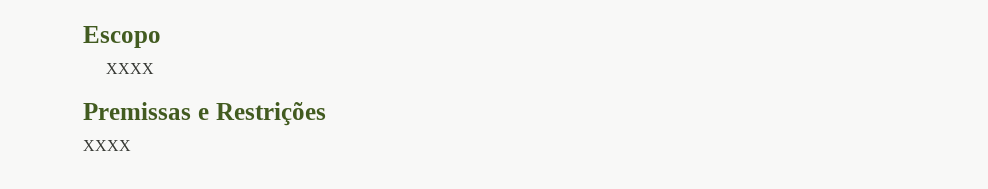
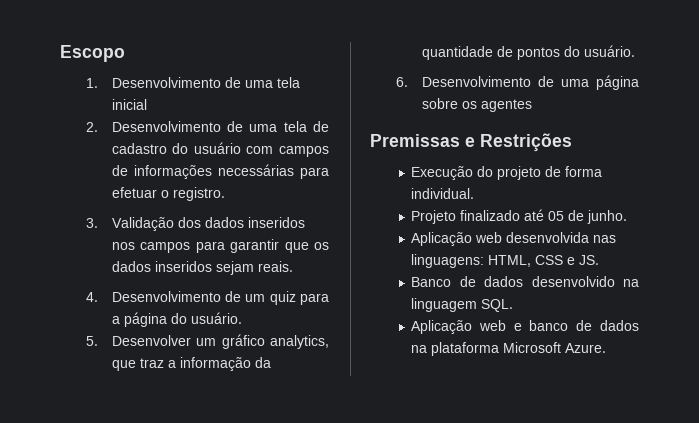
  Escopo
- XXXX
+ 1. Desenvolvimento de uma tela inicial
+ 2. Desenvolvimento de uma tela de cadastro do usuário com campos de informações necessárias para efetuar o registro.
+ 3. Validação dos dados inseridos nos campos para garantir que os dados inseridos sejam reais.
+ 4. Desenvolvimento de um quiz para a página do usuário.
+ 5. Desenvolver um gráfico analytics, que traz a informação da quantidade de pontos do usuário.
+ 6. Desenvolvimento de uma página sobre os agentes
  Premissas e Restrições
- XXXX
+ Execução do projeto de forma individual.
+ Projeto finalizado até 05 de junho.
+ Aplicação web desenvolvida nas linguagens: HTML, CSS e JS.
+ Banco de dados desenvolvido na linguagem SQL.
+ Aplicação web e banco de dados na plataforma Microsoft Azure.

